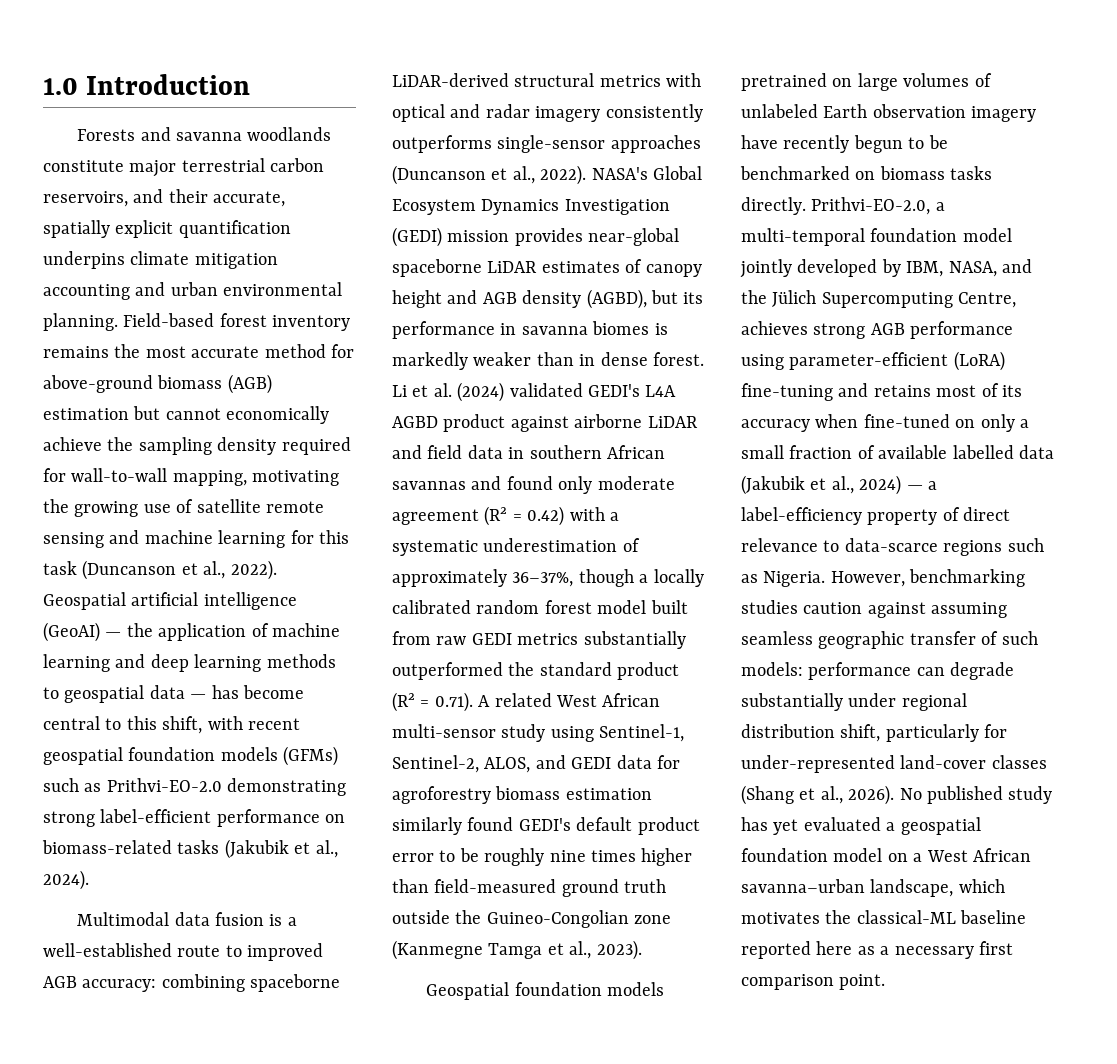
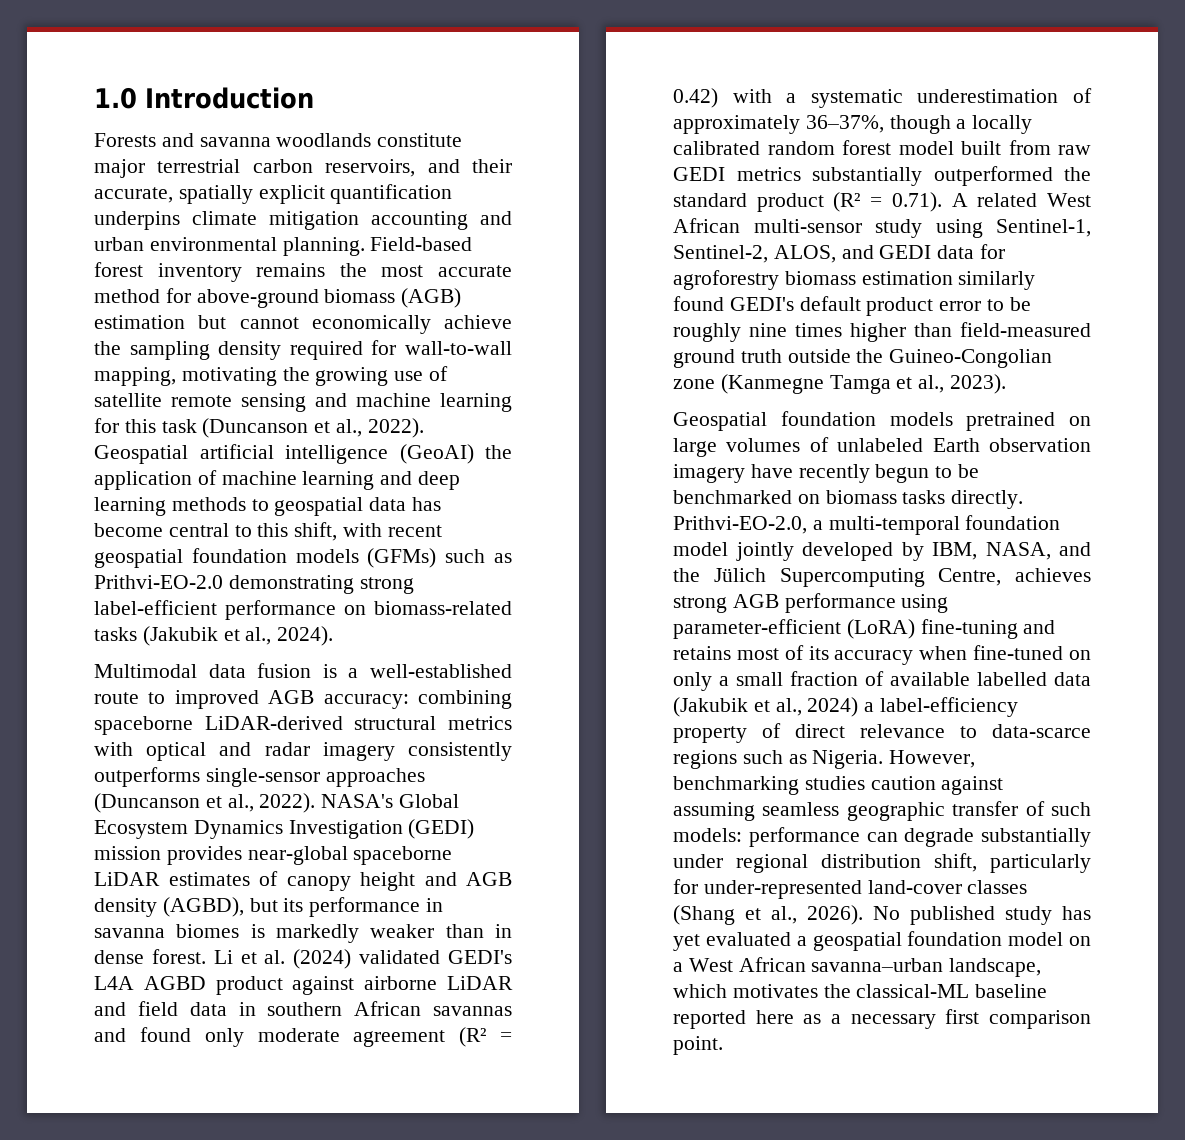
- Geospatial artificial intelligence (GeoAI) — the application of machine learning and deep learning methods to geospatial data — has become central to this shift, with recent geospatial foundation models (GFMs) such as Prithvi-EO-2.0 demonstrating strong label-efficient performance on biomass-related tasks (Jakubik et al., 2024).
+ Geospatial artificial intelligence (GeoAI) the application of machine learning and deep learning methods to geospatial data has become central to this shift, with recent geospatial foundation models (GFMs) such as Prithvi-EO-2.0 demonstrating strong label-efficient performance on biomass-related tasks (Jakubik et al., 2024).
- Prithvi-EO-2.0, a multi-temporal foundation model jointly developed by IBM, NASA, and the Jülich Supercomputing Centre, achieves strong AGB performance using parameter-efficient (LoRA) fine-tuning and retains most of its accuracy when fine-tuned on only a small fraction of available labelled data (Jakubik et al., 2024) — a label-efficiency property of direct relevance to data-scarce regions such as Nigeria.
+ Prithvi-EO-2.0, a multi-temporal foundation model jointly developed by IBM, NASA, and the Jülich Supercomputing Centre, achieves strong AGB performance using parameter-efficient (LoRA) fine-tuning and retains most of its accuracy when fine-tuned on only a small fraction of available labelled data (Jakubik et al., 2024) a label-efficiency property of direct relevance to data-scarce regions such as Nigeria.

